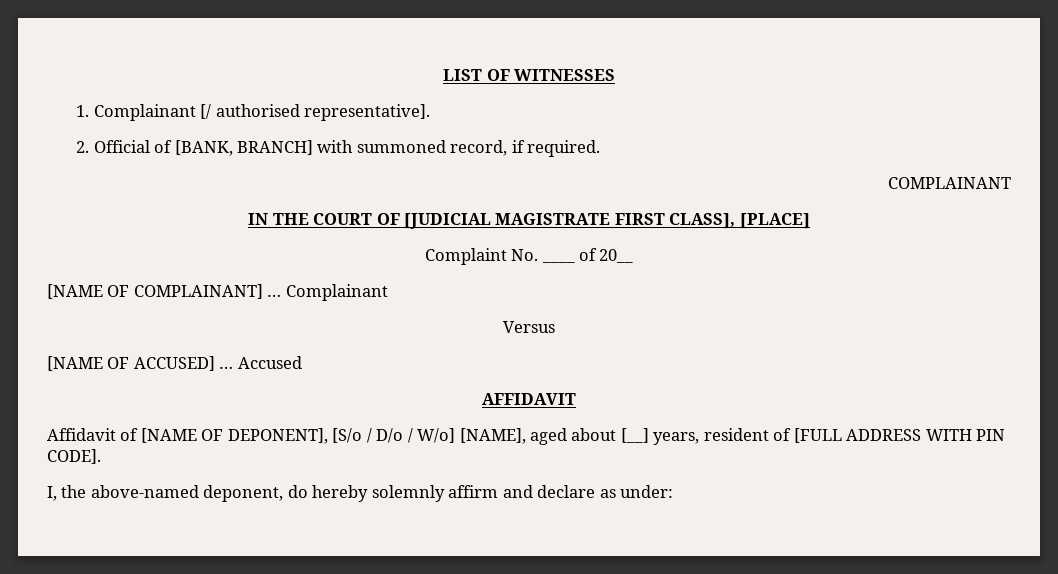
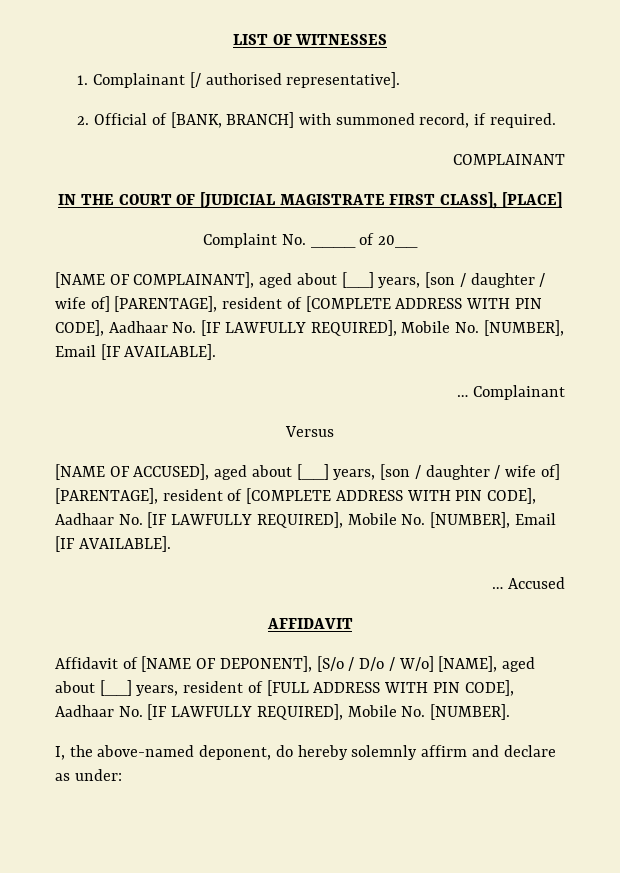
- [NAME OF COMPLAINANT] …
+ [NAME OF COMPLAINANT], aged about [__] years, [son / daughter / wife of] [PARENTAGE], resident of [COMPLETE ADDRESS WITH PIN CODE], Aadhaar No. [IF LAWFULLY REQUIRED], Mobile No. [NUMBER], Email [IF AVAILABLE].
+ …
- [NAME OF ACCUSED] …
+ [NAME OF ACCUSED], aged about [__] years, [son / daughter / wife of] [PARENTAGE], resident of [COMPLETE ADDRESS WITH PIN CODE], Aadhaar No. [IF LAWFULLY REQUIRED], Mobile No. [NUMBER], Email [IF AVAILABLE].
+ …
- Affidavit of [NAME OF DEPONENT], [S/o / D/o / W/o] [NAME], aged about [__] years, resident of [FULL ADDRESS WITH PIN CODE].
+ Affidavit of [NAME OF DEPONENT], [S/o / D/o / W/o] [NAME], aged about [__] years, resident of [FULL ADDRESS WITH PIN CODE], Aadhaar No. [IF LAWFULLY REQUIRED], Mobile No. [NUMBER].

